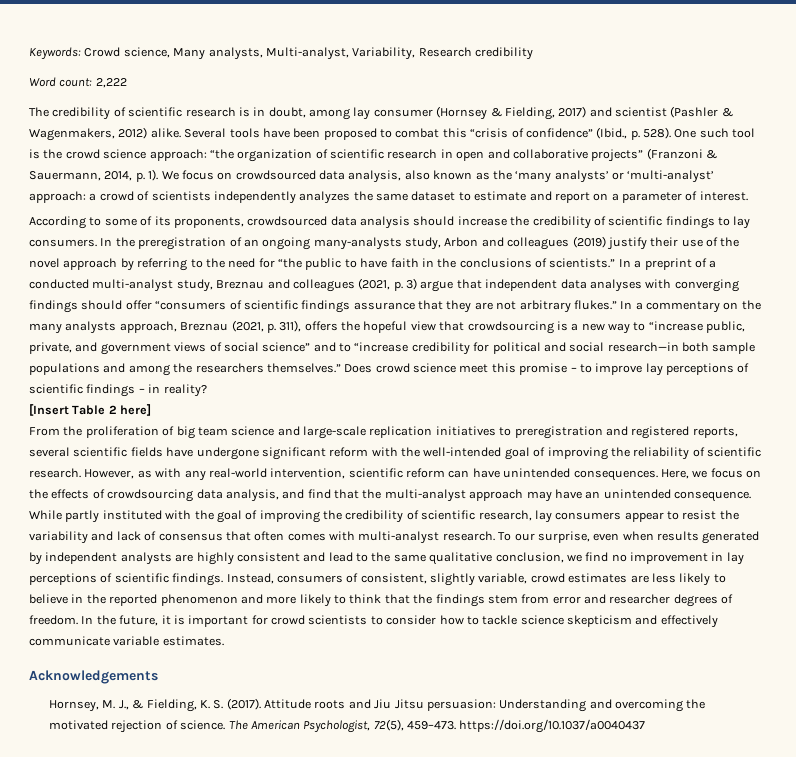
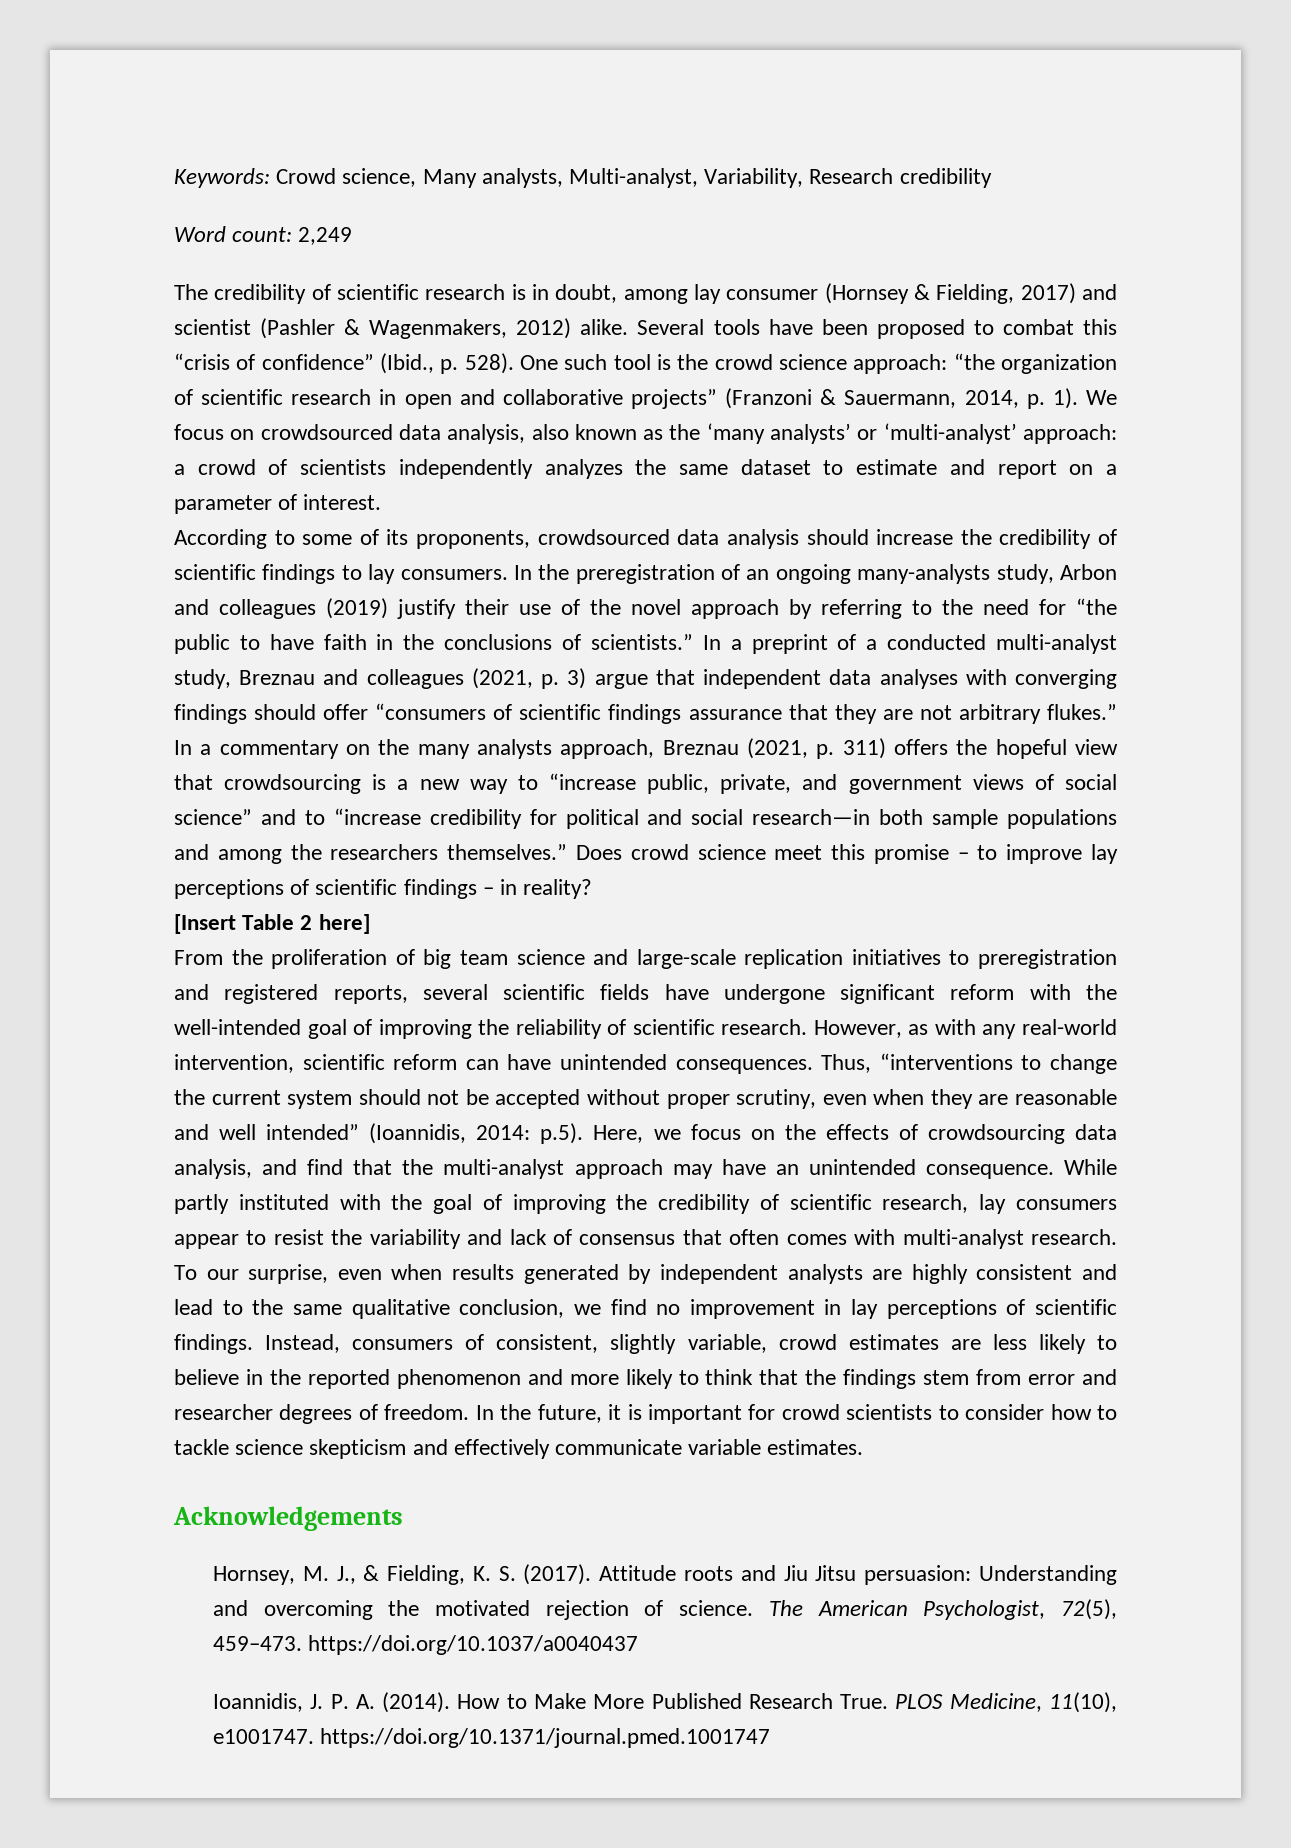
- Word count: 2,222
+ Word count: 2,249
- In a commentary on the many analysts approach, Breznau (2021, p. 311), offers the hopeful view that crowdsourcing is a new way to “increase public, private, and government views of social science” and to “increase credibility for political and social research—in both sample populations and among the researchers themselves.”
+ In a commentary on the many analysts approach, Breznau (2021, p. 311) offers the hopeful view that crowdsourcing is a new way to “increase public, private, and government views of social science” and to “increase credibility for political and social research—in both sample populations and among the researchers themselves.”
- Here, we focus on the effects of crowdsourcing data analysis, and find that the multi-analyst approach may have an unintended consequence.
+ Thus, “interventions to change the current system should not be accepted without proper scrutiny, even when they are reasonable and well intended” (Ioannidis, 2014: p.5). Here, we focus on the effects of crowdsourcing data analysis, and find that the multi-analyst approach may have an unintended consequence.
+ Ioannidis, J. P. A. (2014). How to Make More Published Research True. PLOS Medicine, 11(10), e1001747. https://doi.org/10.1371/journal.pmed.1001747

